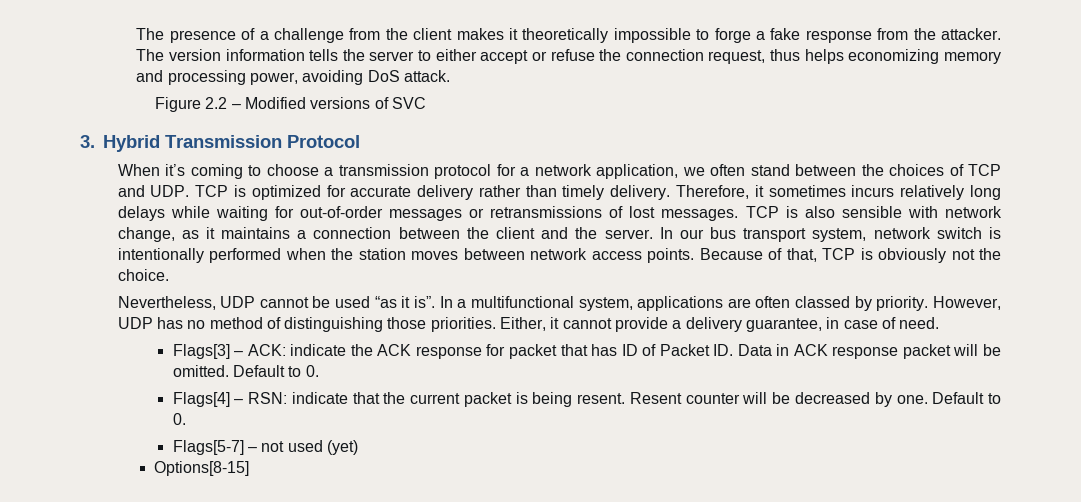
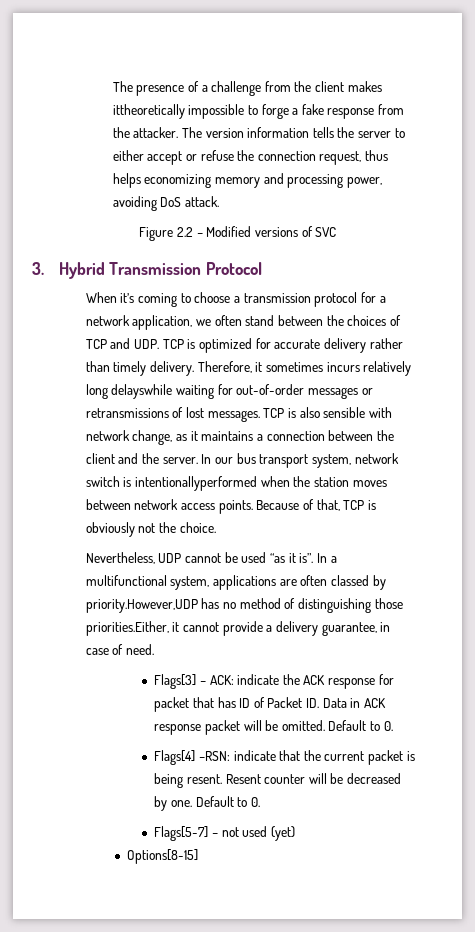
- The presence of a challenge from the client makes it theoretically impossible to forge a fake response from the attacker.
+ The presence of a challenge from the client makes ittheoretically impossible to forge a fake response from the attacker.
- Therefore, it sometimes incurs relatively long delays while waiting for out-of-order messages or retransmissions of lost messages.
+ Therefore, it sometimes incurs relatively long delayswhile waiting for out-of-order messages or retransmissions of lost messages.
- In our bus transport system, network switch is intentionally performed when the station moves between network access points.
+ In our bus transport system, network switch is intentionallyperformed when the station moves between network access points.
- In a multifunctional system, applications are often classed by priority. However, UDP has no method of distinguishing those priorities. Either, it cannot provide a delivery guarantee, in case of need.
+ In a multifunctional system, applications are often classed by priority.However,UDP has no method of distinguishing those priorities.Either, it cannot provide a delivery guarantee, in case of need.
- Flags[4] – RSN: indicate that the current packet is being resent.
+ Flags[4] –RSN: indicate that the current packet is being resent.

